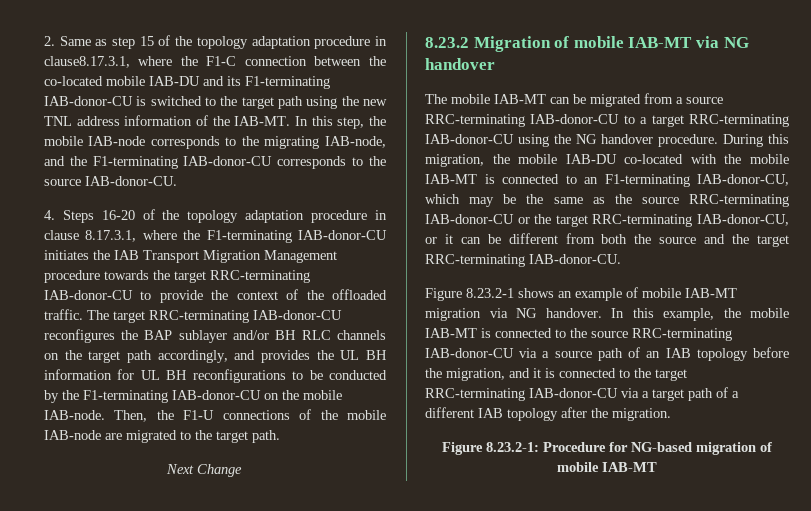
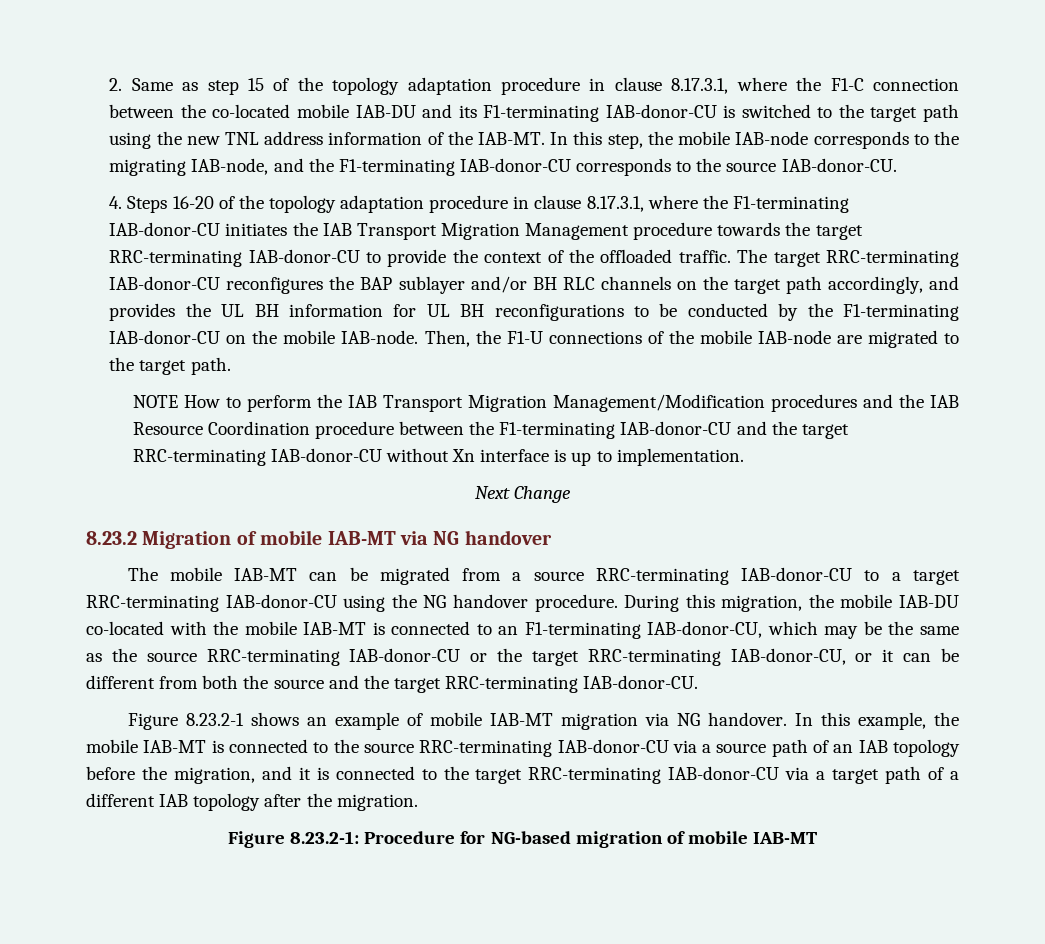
- 2. Same as step 15 of the topology adaptation procedure in clause8.17.3.1, where the F1-C connection between the co-located mobile IAB-DU and its F1-terminating IAB-donor-CU is switched to the target path using the new TNL address information of the IAB-MT.
+ 2. Same as step 15 of the topology adaptation procedure in clause 8.17.3.1, where the F1-C connection between the co-located mobile IAB-DU and its F1-terminating IAB-donor-CU is switched to the target path using the new TNL address information of the IAB-MT.
+ NOTE How to perform the IAB Transport Migration Management/Modification procedures and the IAB Resource Coordination procedure between the F1-terminating IAB-donor-CU and the target RRC-terminating IAB-donor-CU without Xn interface is up to implementation.

